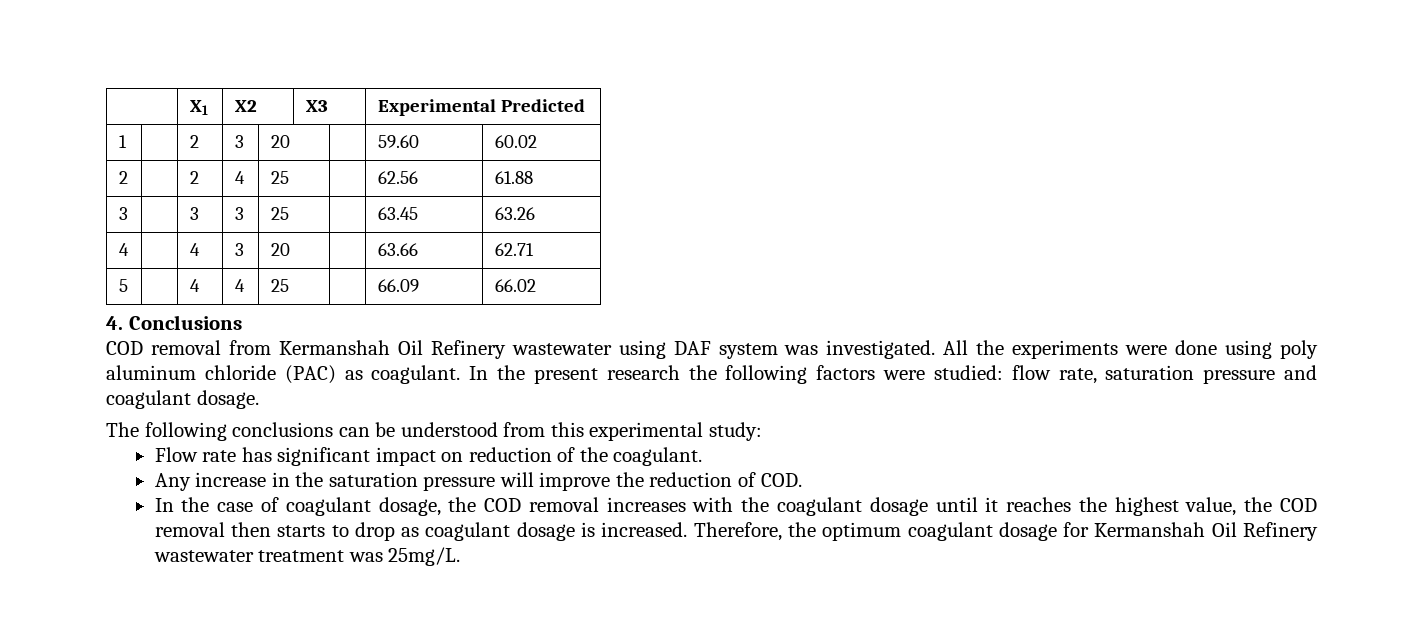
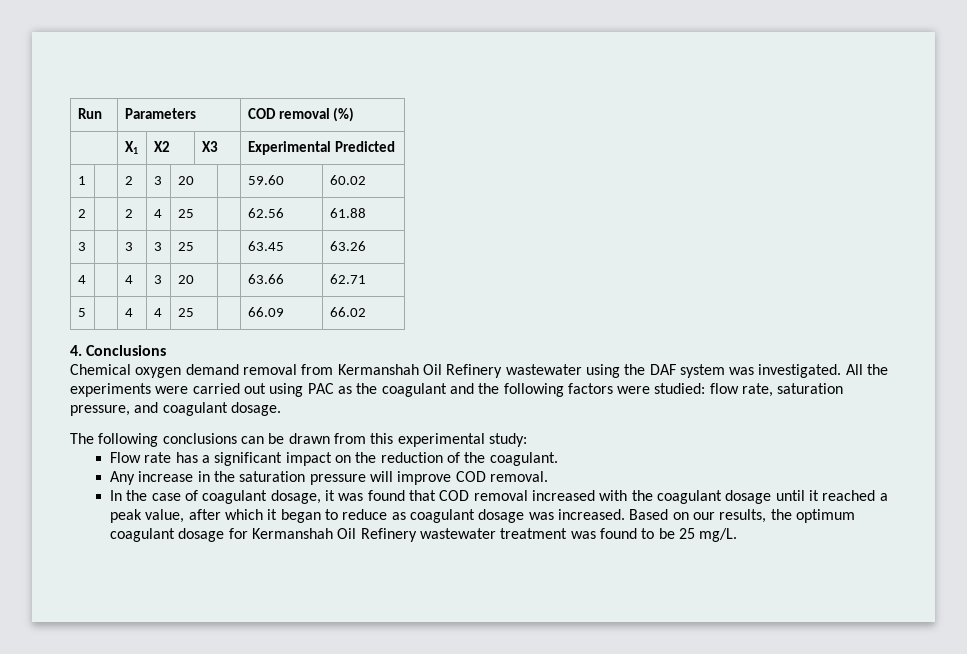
+ Run | Parameters | COD removal (%)
- COD removal from Kermanshah Oil Refinery wastewater using DAF system was investigated.
+ Chemical oxygen demand removal from Kermanshah Oil Refinery wastewater using the DAF system was investigated.
- All the experiments were done using poly aluminum chloride (PAC) as coagulant. In the present research the following factors were studied: flow rate, saturation pressure and coagulant dosage.
+ All the experiments were carried out using PAC as the coagulant and the following factors were studied: flow rate, saturation pressure, and coagulant dosage.
- The following conclusions can be understood from this experimental study:
+ The following conclusions can be drawn from this experimental study:
- Flow rate has significant impact on reduction of the coagulant.
+ Flow rate has a significant impact on the reduction of the coagulant.
- Any increase in the saturation pressure will improve the reduction of COD.
+ Any increase in the saturation pressure will improve COD removal.
- In the case of coagulant dosage, the COD removal increases with the coagulant dosage until it reaches the highest value, the COD removal then starts to drop as coagulant dosage is increased. Therefore, the optimum coagulant dosage for Kermanshah Oil Refinery wastewater treatment was 25mg/L.
+ In the case of coagulant dosage, it was found that COD removal increased with the coagulant dosage until it reached a peak value, after which it began to reduce as coagulant dosage was increased. Based on our results, the optimum coagulant dosage for Kermanshah Oil Refinery wastewater treatment was found to be 25 mg/L.

